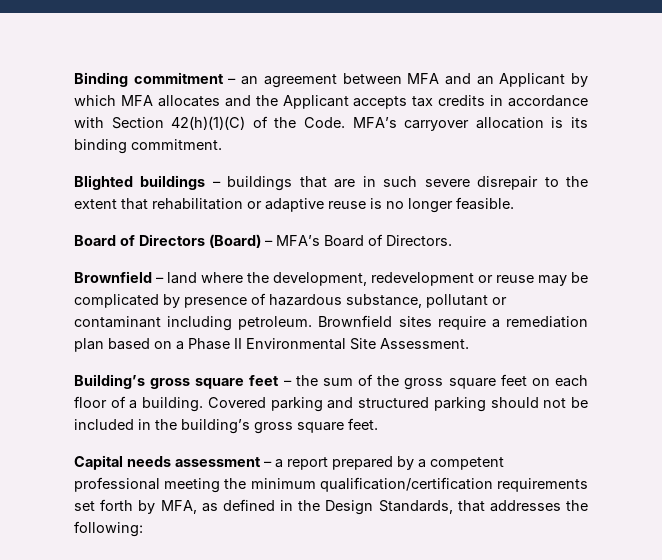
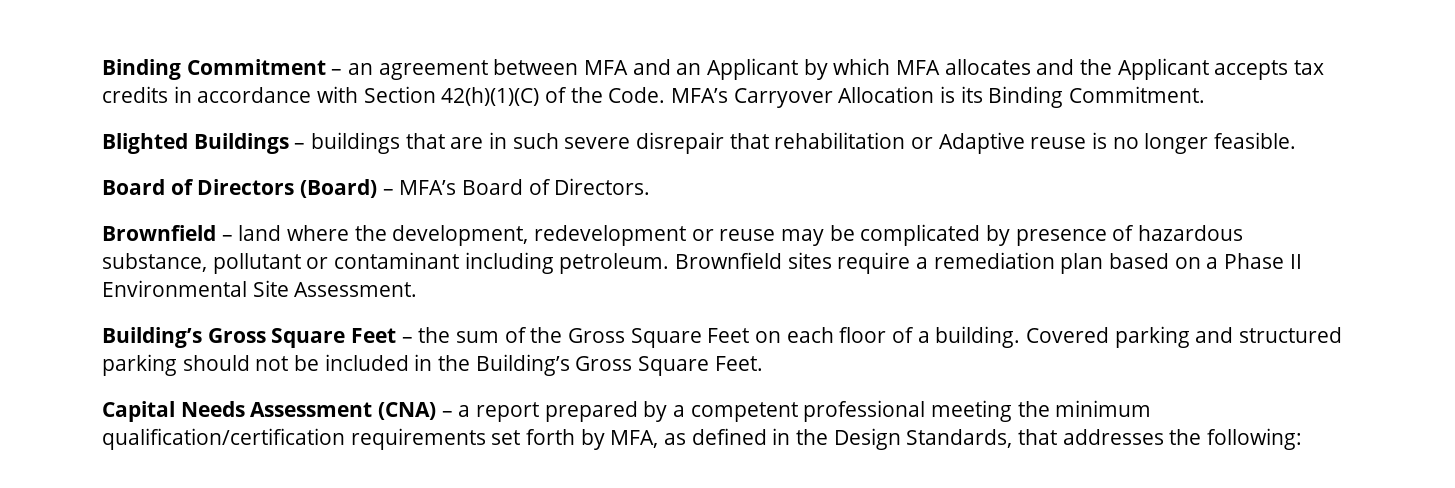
- Binding commitment – an agreement between MFA and an Applicant by which MFA allocates and the Applicant accepts tax credits in accordance with Section 42(h)(1)(C) of the Code.
+ Binding Commitment – an agreement between MFA and an Applicant by which MFA allocates and the Applicant accepts tax credits in accordance with Section 42(h)(1)(C) of the Code.
- MFA’s carryover allocation is its binding commitment.
+ MFA’s Carryover Allocation is its Binding Commitment.
- Blighted buildings – buildings that are in such severe disrepair to the extent that rehabilitation or adaptive reuse is no longer feasible.
+ Blighted Buildings – buildings that are in such severe disrepair that rehabilitation or Adaptive reuse is no longer feasible.
- Building’s gross square feet – the sum of the gross square feet on each floor of a building.
+ Building’s Gross Square Feet – the sum of the Gross Square Feet on each floor of a building.
- Covered parking and structured parking should not be included in the building’s gross square feet.
- Capital needs assessment – a report prepared by a competent professional meeting the minimum qualification/certification requirements set forth by MFA, as defined in the Design Standards, that addresses the following:
+ Covered parking and structured parking should not be included in the Building’s Gross Square Feet.
+ Capital Needs Assessment (CNA) – a report prepared by a competent professional meeting the minimum qualification/certification requirements set forth by MFA, as defined in the Design Standards, that addresses the following:

